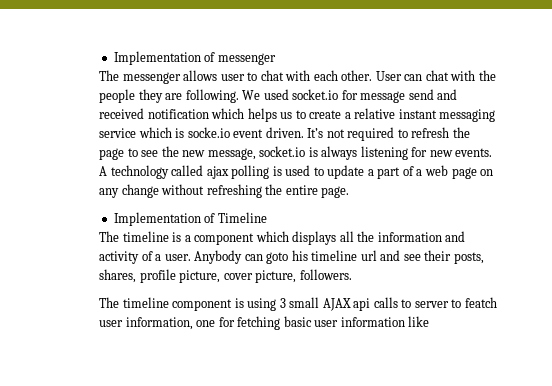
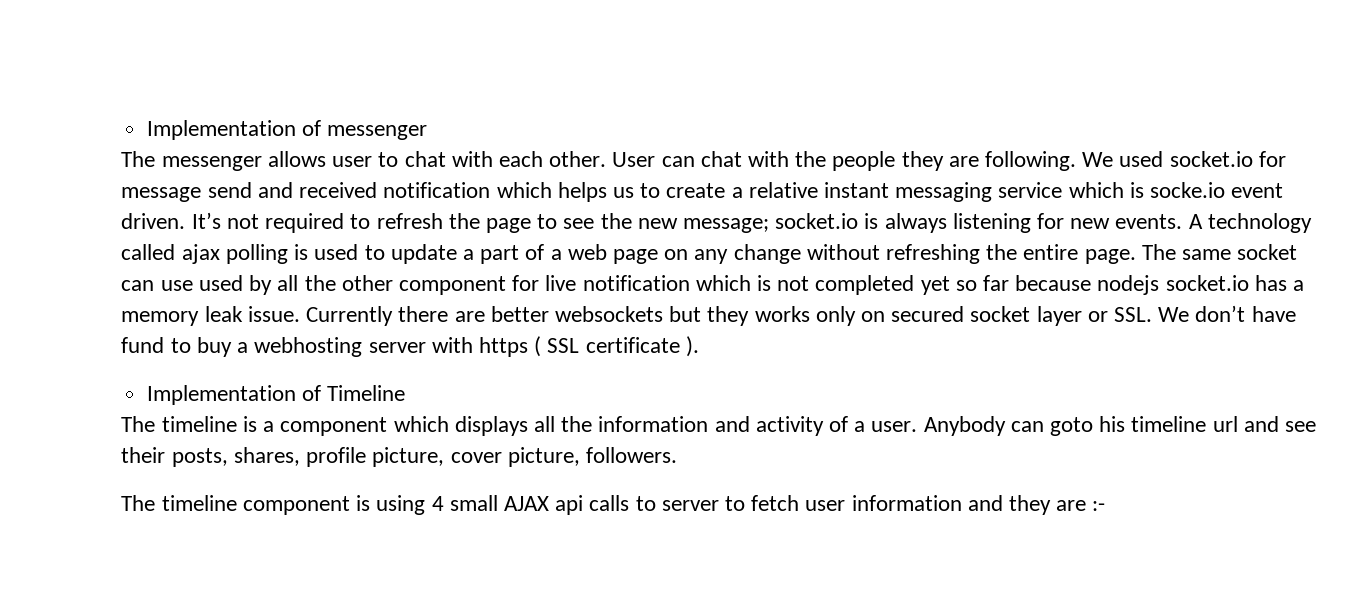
- It’s not required to refresh the page to see the new message, socket.io is always listening for new events.
+ It’s not required to refresh the page to see the new message; socket.io is always listening for new events.
+ The same socket can use used by all the other component for live notification which is not completed yet so far because nodejs socket.io has a memory leak issue. Currently there are better websockets but they works only on secured socket layer or SSL. We don’t have fund to buy a webhosting server with https ( SSL certificate ).
- The timeline component is using 3 small AJAX api calls to server to featch user information, one for fetching basic user information like
+ The timeline component is using 4 small AJAX api calls to server to fetch user information and they are :-

